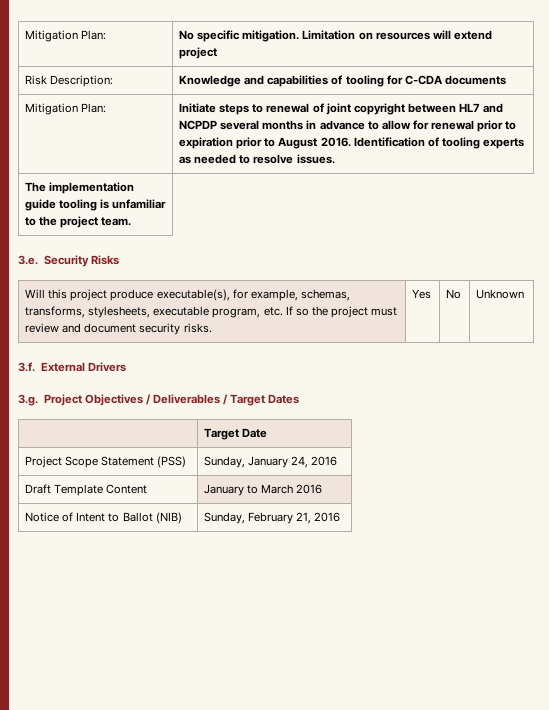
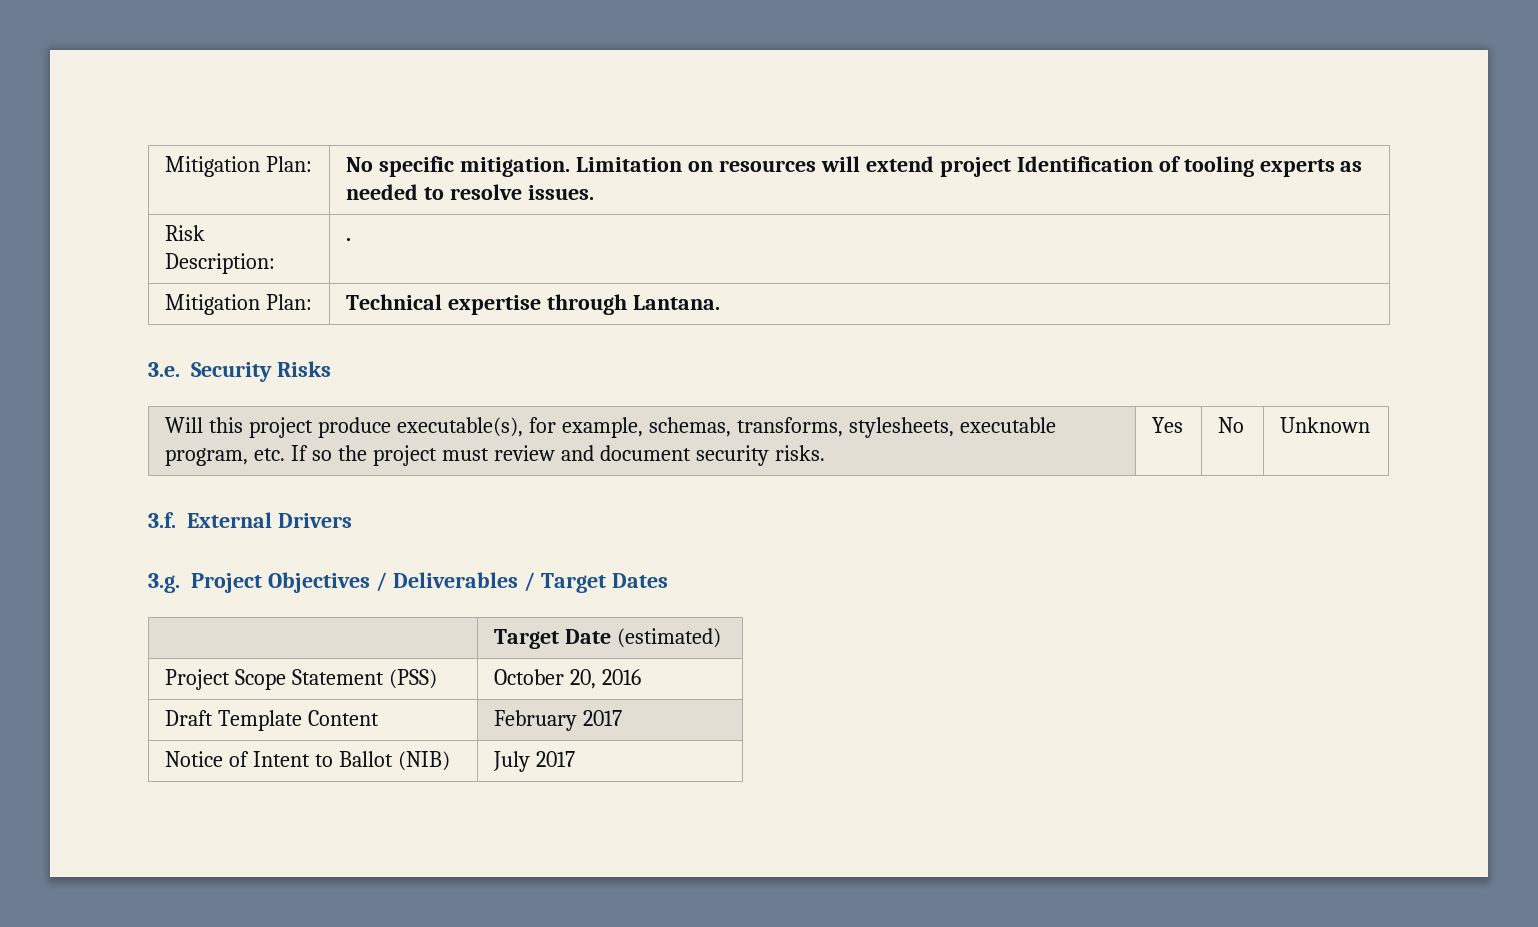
- Mitigation Plan: | No specific mitigation. Limitation on resources will extend project
- Risk Description: | Knowledge and capabilities of tooling for C-CDA documents
- Mitigation Plan: | Initiate steps to renewal of joint copyright between HL7 and NCPDP several months in advance to allow for renewal prior to expiration prior to August 2016. Identification of tooling experts as needed to resolve issues.
+ Mitigation Plan: | No specific mitigation. Limitation on resources will extend project Identification of tooling experts as needed to resolve issues.
- The implementation guide tooling is unfamiliar to the project team.
+ Risk Description: | .
+ Mitigation Plan: | Technical expertise through Lantana.
- | Target Date
+ | Target Date (estimated)
- Project Scope Statement (PSS) | Sunday, January 24, 2016
+ Project Scope Statement (PSS) | October 20, 2016
- Draft Template Content | January to March 2016
+ Draft Template Content | February 2017
- Notice of Intent to Ballot (NIB) | Sunday, February 21, 2016
+ Notice of Intent to Ballot (NIB) | July 2017

